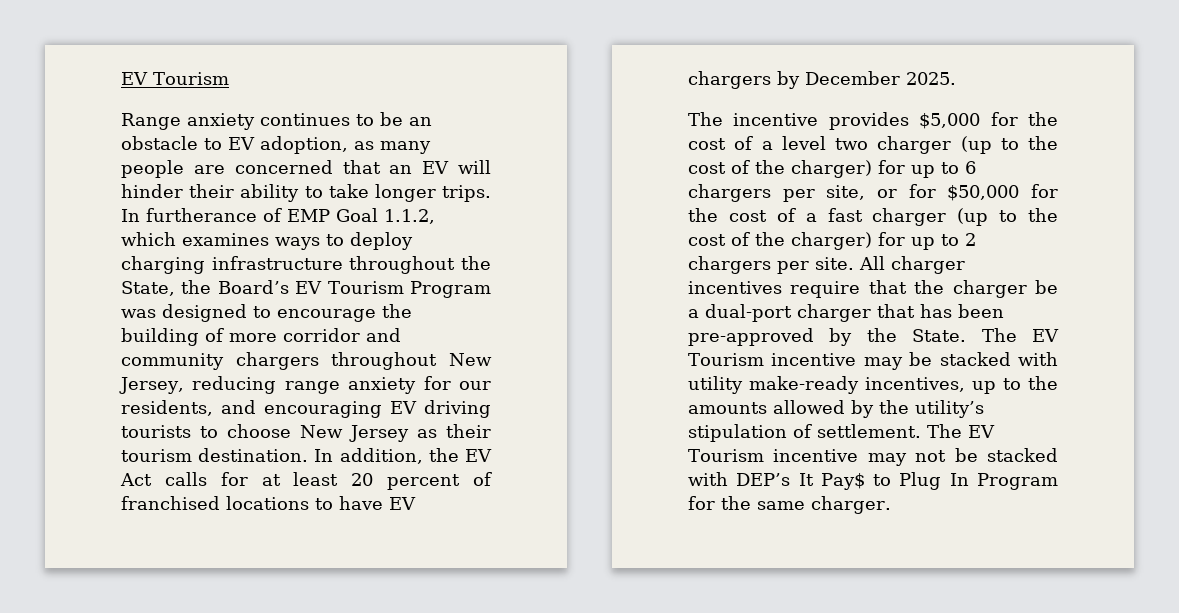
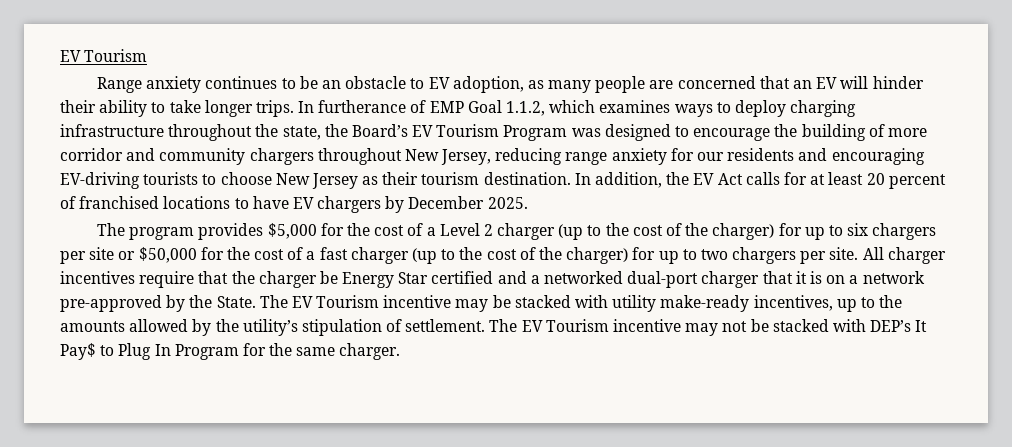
- In furtherance of EMP Goal 1.1.2, which examines ways to deploy charging infrastructure throughout the State, the Board’s EV Tourism Program was designed to encourage the building of more corridor and community chargers throughout New Jersey, reducing range anxiety for our residents, and encouraging EV driving tourists to choose New Jersey as their tourism destination.
+ In furtherance of EMP Goal 1.1.2, which examines ways to deploy charging infrastructure throughout the state, the Board’s EV Tourism Program was designed to encourage the building of more corridor and community chargers throughout New Jersey, reducing range anxiety for our residents and encouraging EV-driving tourists to choose New Jersey as their tourism destination.
- The incentive provides $5,000 for the cost of a level two charger (up to the cost of the charger) for up to 6 chargers per site, or for $50,000 for the cost of a fast charger (up to the cost of the charger) for up to 2 chargers per site.
+ The program provides $5,000 for the cost of a Level 2 charger (up to the cost of the charger) for up to six chargers per site or $50,000 for the cost of a fast charger (up to the cost of the charger) for up to two chargers per site.
- All charger incentives require that the charger be a dual-port charger that has been pre-approved by the State.
+ All charger incentives require that the charger be Energy Star certified and a networked dual-port charger that it is on a network pre-approved by the State.

